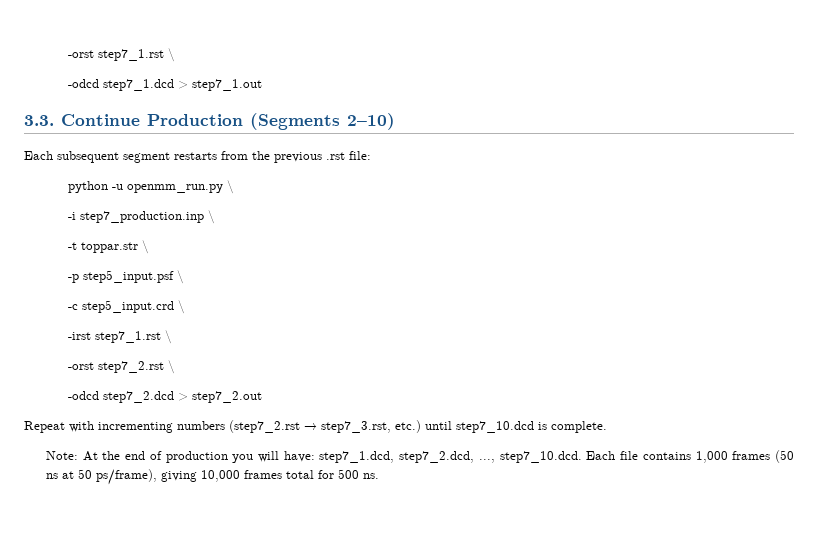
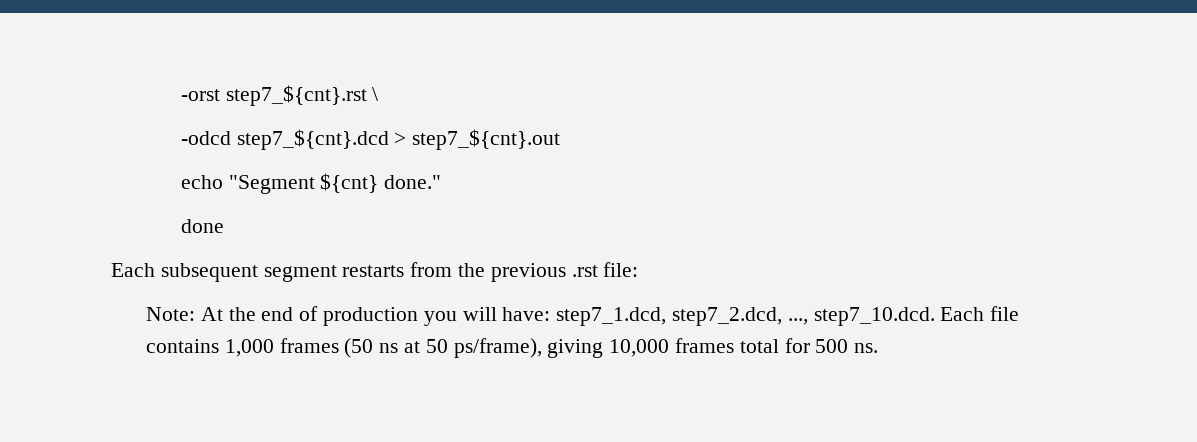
- -orst step7_1.rst \
- -odcd step7_1.dcd > step7_1.out
- 3.3. Continue Production (Segments 2–10)
+ -orst step7_${cnt}.rst \
+ -odcd step7_${cnt}.dcd > step7_${cnt}.out
+ echo "Segment ${cnt} done."
+ done
- python -u openmm_run.py \
- -i step7_production.inp \
- -t toppar.str \
- -p step5_input.psf \
- -c step5_input.crd \
- -irst step7_1.rst \
- -orst step7_2.rst \
- -odcd step7_2.dcd > step7_2.out
- Repeat with incrementing numbers (step7_2.rst → step7_3.rst, etc.) until step7_10.dcd is complete.

